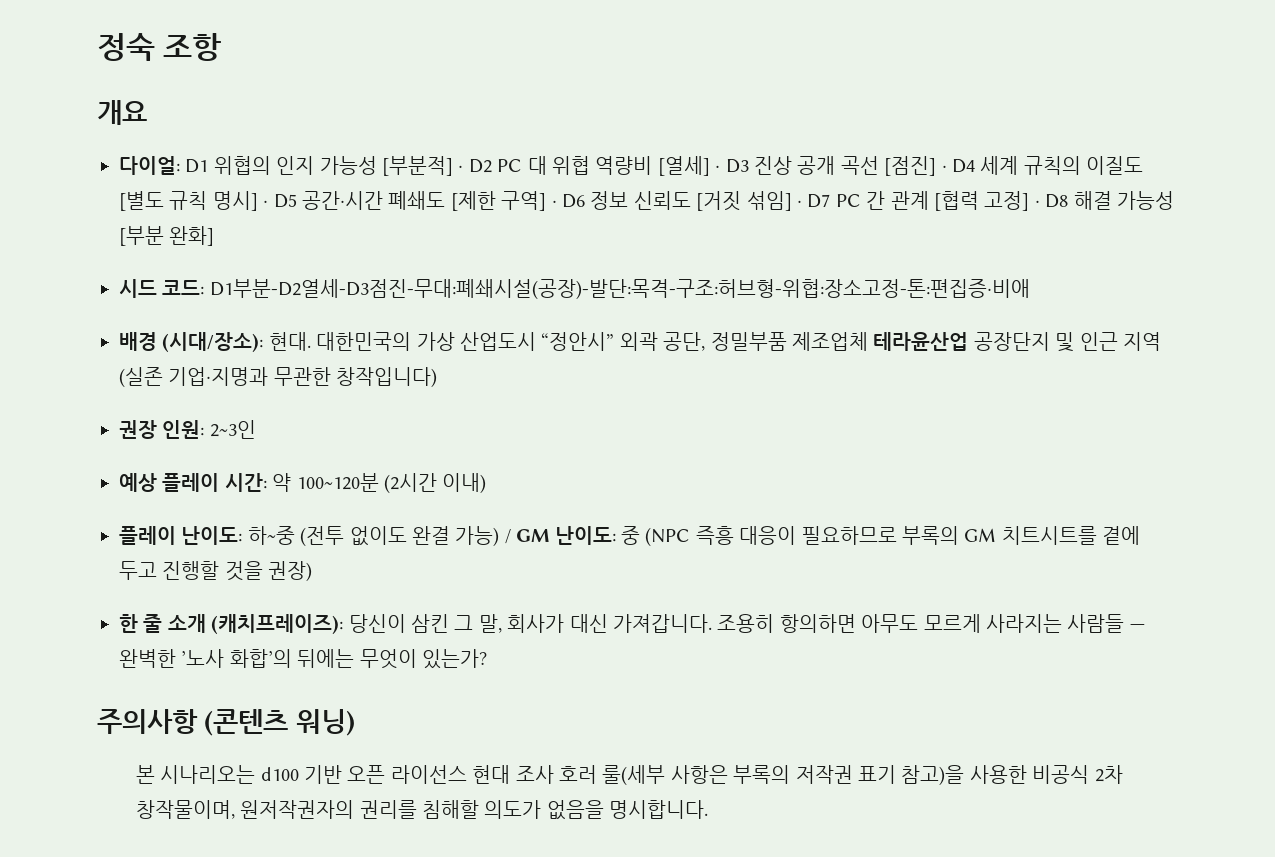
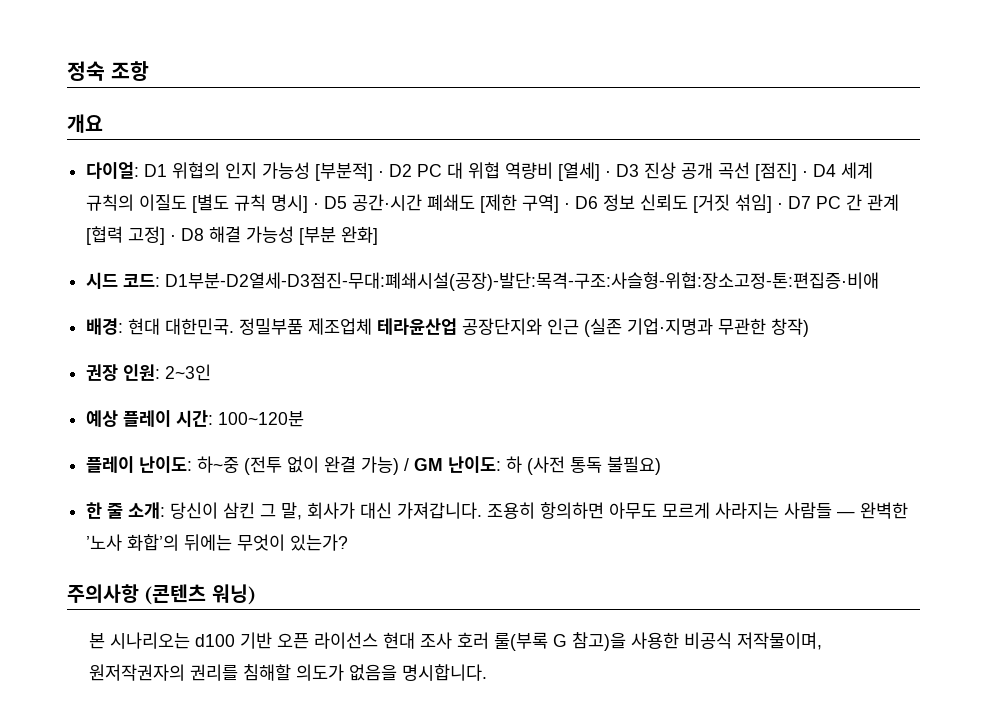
- 시드 코드: D1부분-D2열세-D3점진-무대:폐쇄시설(공장)-발단:목격-구조:허브형-위협:장소고정-톤:편집증·비애
- 배경 (시대/장소): 현대. 대한민국의 가상 산업도시 “정안시” 외곽 공단, 정밀부품 제조업체 테라윤산업 공장단지 및 인근 지역 (실존 기업·지명과 무관한 창작입니다)
+ 시드 코드: D1부분-D2열세-D3점진-무대:폐쇄시설(공장)-발단:목격-구조:사슬형-위협:장소고정-톤:편집증·비애
+ 배경: 현대 대한민국. 정밀부품 제조업체 테라윤산업 공장단지와 인근 (실존 기업·지명과 무관한 창작)
- 예상 플레이 시간: 약 100~120분 (2시간 이내)
+ 예상 플레이 시간: 100~120분
- 플레이 난이도: 하~중 (전투 없이도 완결 가능) / GM 난이도: 중 (NPC 즉흥 대응이 필요하므로 부록의 GM 치트시트를 곁에 두고 진행할 것을 권장)
+ 플레이 난이도: 하~중 (전투 없이 완결 가능) / GM 난이도: 하 (사전 통독 불필요)
- 한 줄 소개 (캐치프레이즈): 당신이 삼킨 그 말, 회사가 대신 가져갑니다.
+ 한 줄 소개: 당신이 삼킨 그 말, 회사가 대신 가져갑니다.
- 본 시나리오는 d100 기반 오픈 라이선스 현대 조사 호러 룰(세부 사항은 부록의 저작권 표기 참고)을 사용한 비공식 2차 창작물이며, 원저작권자의 권리를 침해할 의도가 없음을 명시합니다.
+ 본 시나리오는 d100 기반 오픈 라이선스 현대 조사 호러 룰(부록 G 참고)을 사용한 비공식 저작물이며, 원저작권자의 권리를 침해할 의도가 없음을 명시합니다.

